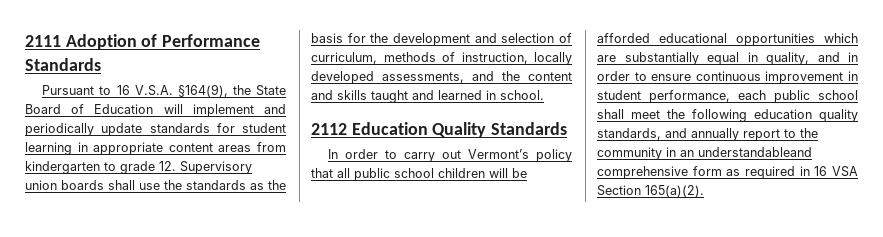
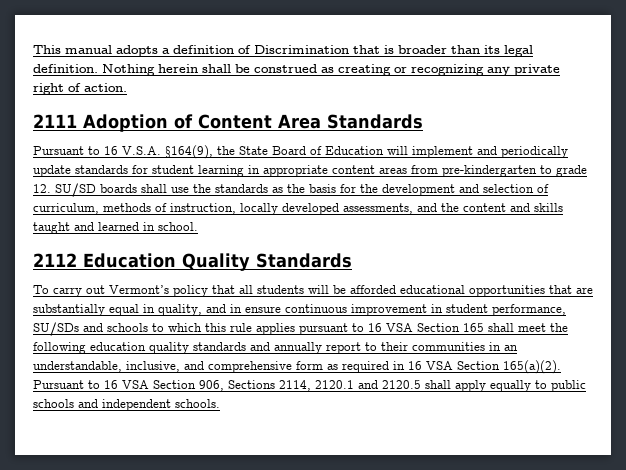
+ This manual adopts a definition of Discrimination that is broader than its legal definition. Nothing herein shall be construed as creating or recognizing any private right of action.
- 2111 Adoption of Performance Standards
+ 2111 Adoption of Content Area Standards
- Pursuant to 16 V.S.A. §164(9), the State Board of Education will implement and periodically update standards for student learning in appropriate content areas from kindergarten to grade 12. Supervisory union boards shall use the standards as the basis for the development and selection of curriculum, methods of instruction, locally developed assessments, and the content and skills taught and learned in school.
+ Pursuant to 16 V.S.A. §164(9), the State Board of Education will implement and periodically update standards for student learning in appropriate content areas from pre-kindergarten to grade 12. SU/SD boards shall use the standards as the basis for the development and selection of curriculum, methods of instruction, locally developed assessments, and the content and skills taught and learned in school.
- In order to carry out Vermont’s policy that all public school children will be afforded educational opportunities which are substantially equal in quality, and in order to ensure continuous improvement in student performance, each public school shall meet the following education quality standards, and annually report to the community in an understandableand comprehensive form as required in 16 VSA Section 165(a)(2).
+ To carry out Vermont’s policy that all students will be afforded educational opportunities that are substantially equal in quality, and in ensure continuous improvement in student performance, SU/SDs and schools to which this rule applies pursuant to 16 VSA Section 165 shall meet the following education quality standards and annually report to their communities in an understandable, inclusive, and comprehensive form as required in 16 VSA Section 165(a)(2).
+ Pursuant to 16 VSA Section 906, Sections 2114, 2120.1 and 2120.5 shall apply equally to public schools and independent schools.

